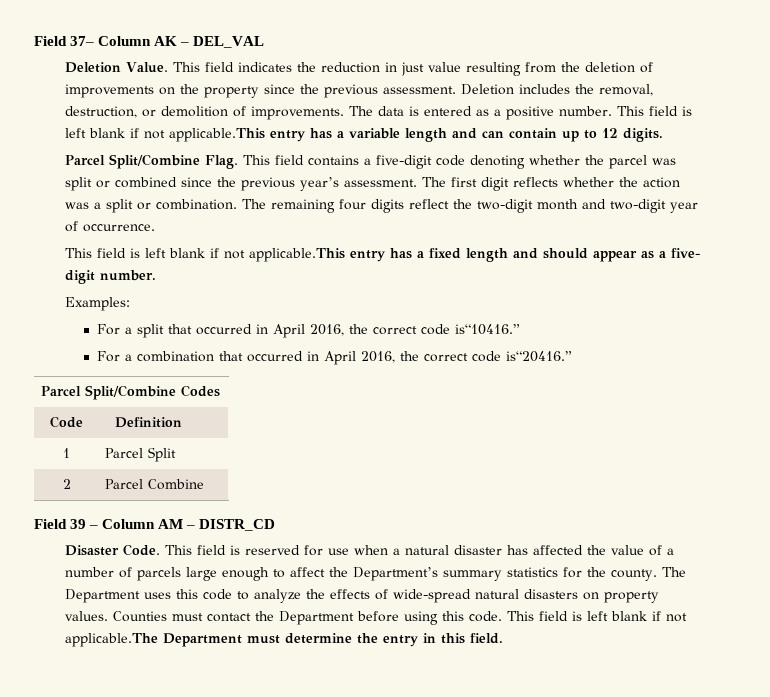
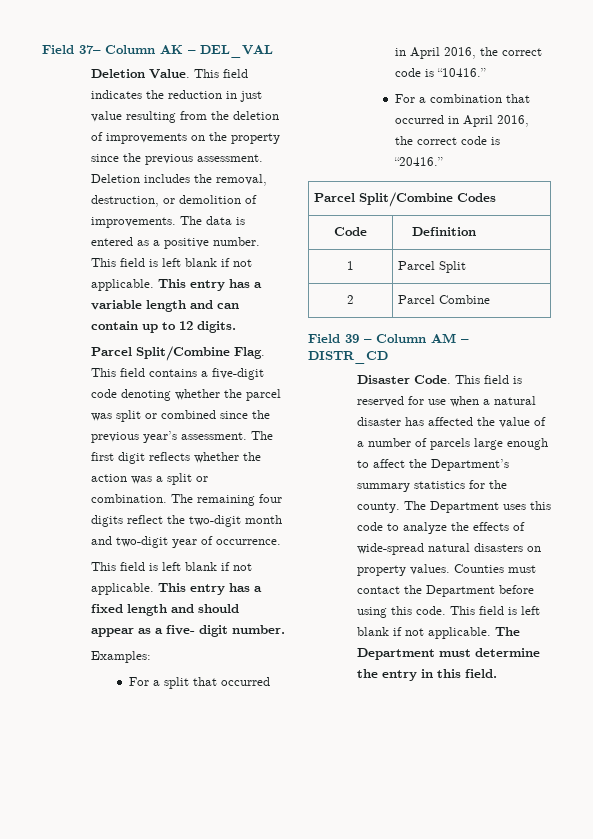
- This field is left blank if not applicable.This entry has a variable length and can contain up to 12 digits.
+ This field is left blank if not applicable. This entry has a variable length and can contain up to 12 digits.
- This field is left blank if not applicable.This entry has a fixed length and should appear as a five- digit number.
+ This field is left blank if not applicable. This entry has a fixed length and should appear as a five- digit number.
- For a split that occurred in April 2016, the correct code is“10416.”
+ For a split that occurred in April 2016, the correct code is “10416.”
- For a combination that occurred in April 2016, the correct code is“20416.”
+ For a combination that occurred in April 2016, the correct code is “20416.”
- This field is left blank if not applicable.The Department must determine the entry in this field.
+ This field is left blank if not applicable. The Department must determine the entry in this field.

